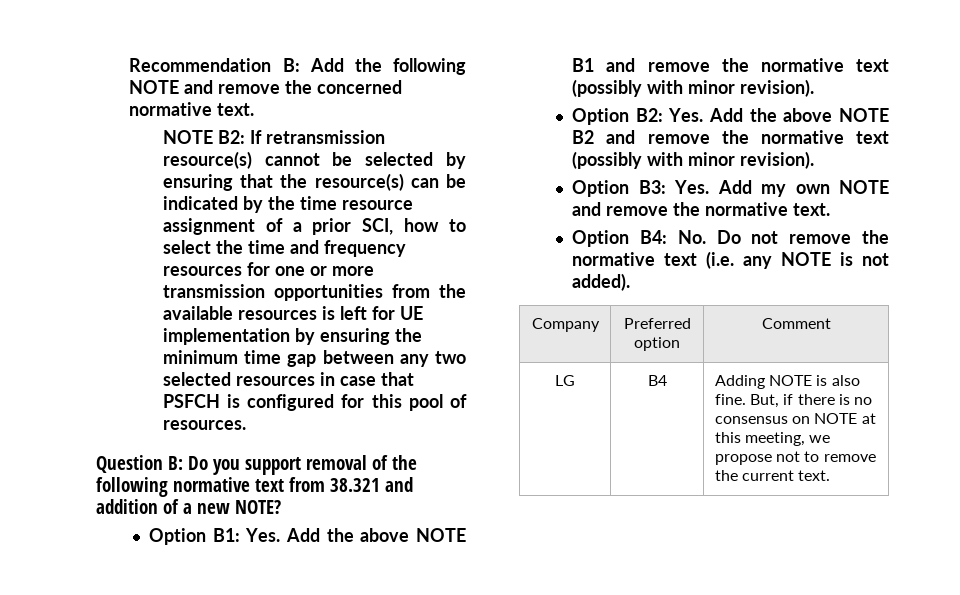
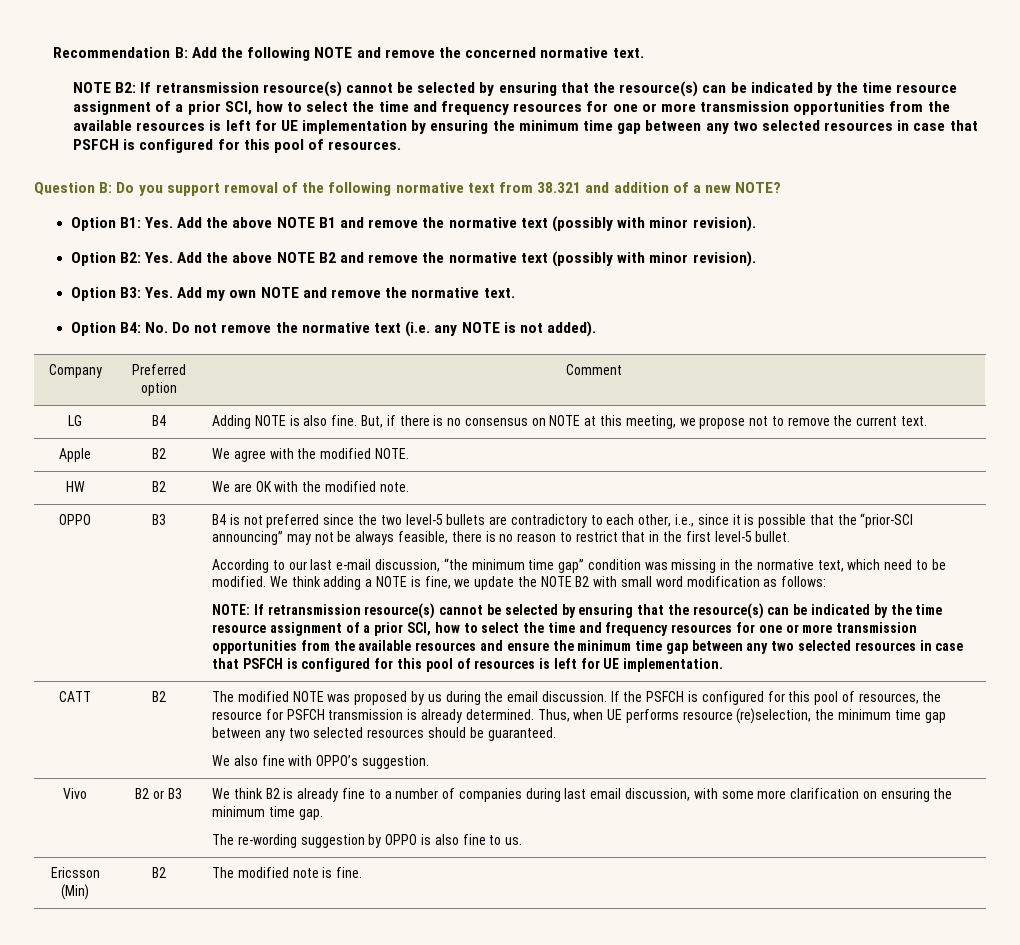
+ Apple | B2 | We agree with the modified NOTE.
+ HW | B2 | We are OK with the modified note.
+ OPPO | B3 | B4 is not preferred since the two level-5 bullets are contradictory to each other, i.e., since it is possible that the “prior-SCI announcing” may not be always feasible, there is no reason to restrict that in the first level-5 bullet.
+ According to our last e-mail discussion, “the minimum time gap” condition was missing in the normative text, which need to be modified. We think adding a NOTE is fine, we update the NOTE B2 with small word modification as follows:
+ NOTE: If retransmission resource(s) cannot be selected by ensuring that the resource(s) can be indicated by the time resource assignment of a prior SCI, how to select the time and frequency resources for one or more transmission opportunities from the available resources and ensure the minimum time gap between any two selected resources in case that PSFCH is configured for this pool of resources is left for UE implementation.
+ CATT | B2 | The modified NOTE was proposed by us during the email discussion. If the PSFCH is configured for this pool of resources, the resource for PSFCH transmission is already determined. Thus, when UE performs resource (re)selection, the minimum time gap between any two selected resources should be guaranteed.
+ We also fine with OPPO’s suggestion.
+ Vivo | B2 or B3 | We think B2 is already fine to a number of companies during last email discussion, with some more clarification on ensuring the minimum time gap.
+ The re-wording suggestion by OPPO is also fine to us.
+ Ericsson (Min) | B2 | The modified note is fine.

